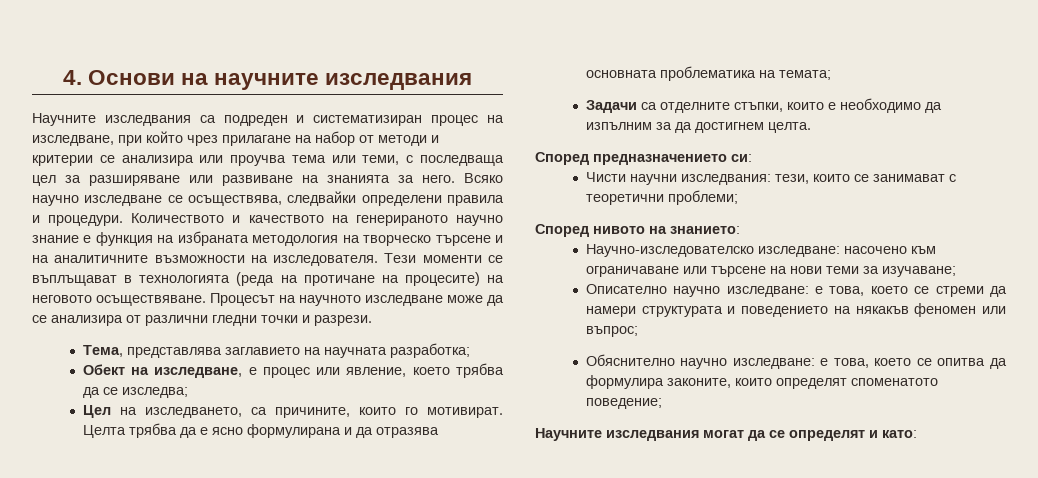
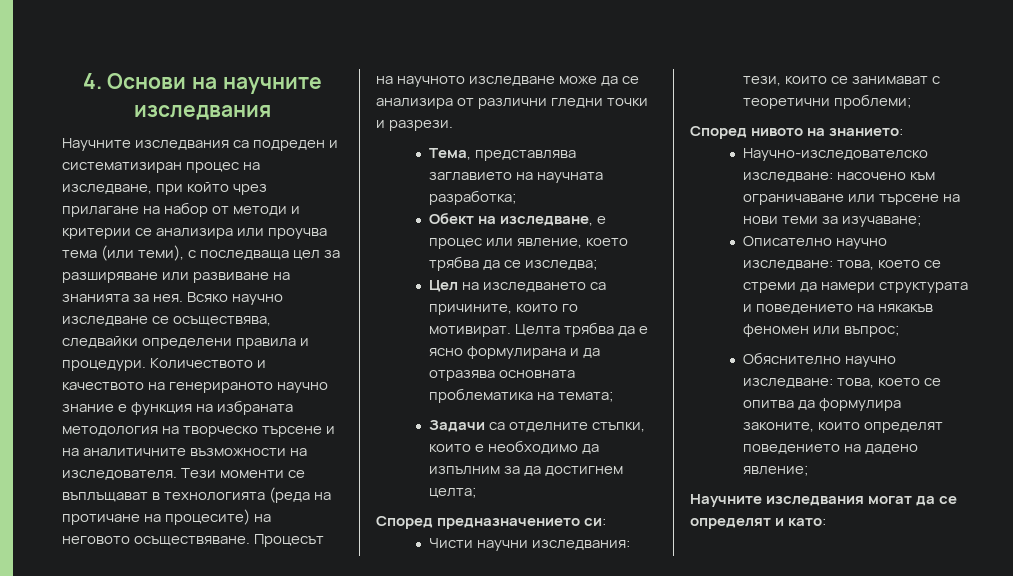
- Научните изследвания са подреден и систематизиран процес на изследване, при който чрез прилагане на набор от методи и критерии се анализира или проучва тема или теми, с последваща цел за разширяване или развиване на знанията за него.
+ Научните изследвания са подреден и систематизиран процес на изследване, при който чрез прилагане на набор от методи и критерии се анализира или проучва тема (или теми), с последваща цел за разширяване или развиване на знанията за нея.
- Цел на изследването, са причините, които го мотивират.
+ Цел на изследването са причините, които го мотивират.
- Задачи са отделните стъпки, които е необходимо да изпълним за да достигнем целта.
+ Задачи са отделните стъпки, които е необходимо да изпълним за да достигнем целта;
- Описателно научно изследване: е това, което се стреми да намери структурата и поведението на някакъв феномен или въпрос;
+ Описателно научно изследване: това, което се стреми да намери структурата и поведението на някакъв феномен или въпрос;
- Обяснително научно изследване: е това, което се опитва да формулира законите, които определят споменатото поведение;
+ Обяснително научно изследване: това, което се опитва да формулира законите, които определят поведението на дадено явление;

